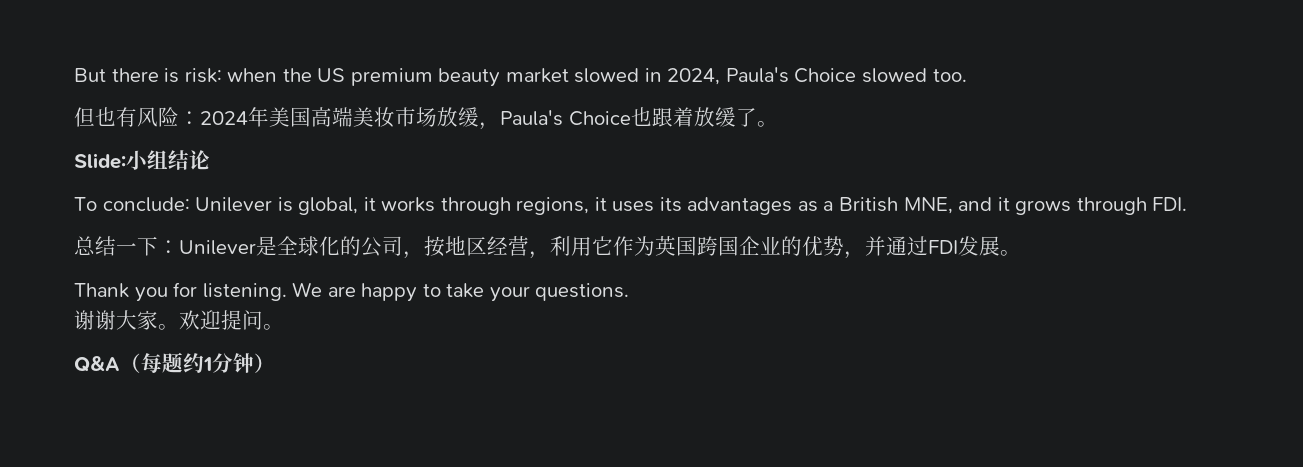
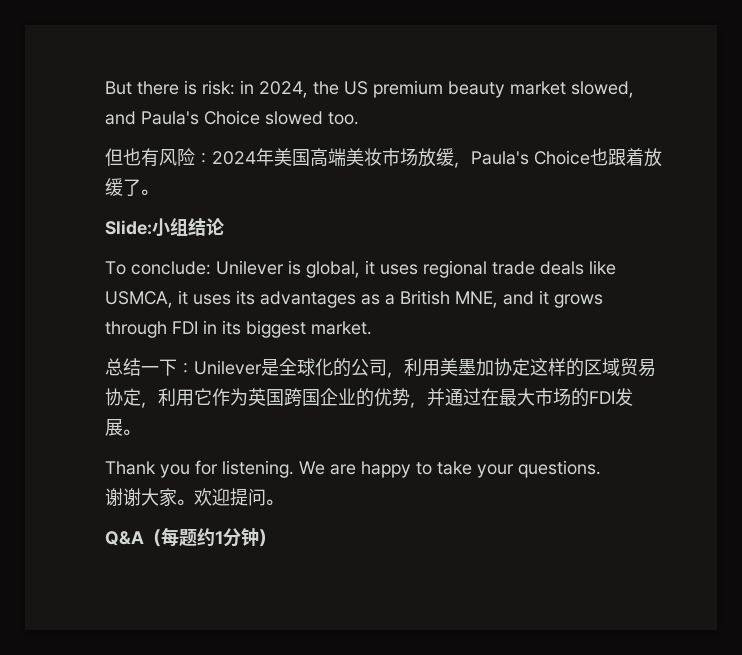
- But there is risk: when the US premium beauty market slowed in 2024, Paula's Choice slowed too.
+ But there is risk: in 2024, the US premium beauty market slowed, and Paula's Choice slowed too.
- To conclude: Unilever is global, it works through regions, it uses its advantages as a British MNE, and it grows through FDI.
+ To conclude: Unilever is global, it uses regional trade deals like USMCA, it uses its advantages as a British MNE, and it grows through FDI in its biggest market.
- 总结一下：Unilever是全球化的公司，按地区经营，利用它作为英国跨国企业的优势，并通过FDI发展。
+ 总结一下：Unilever是全球化的公司，利用美墨加协定这样的区域贸易协定，利用它作为英国跨国企业的优势，并通过在最大市场的FDI发展。

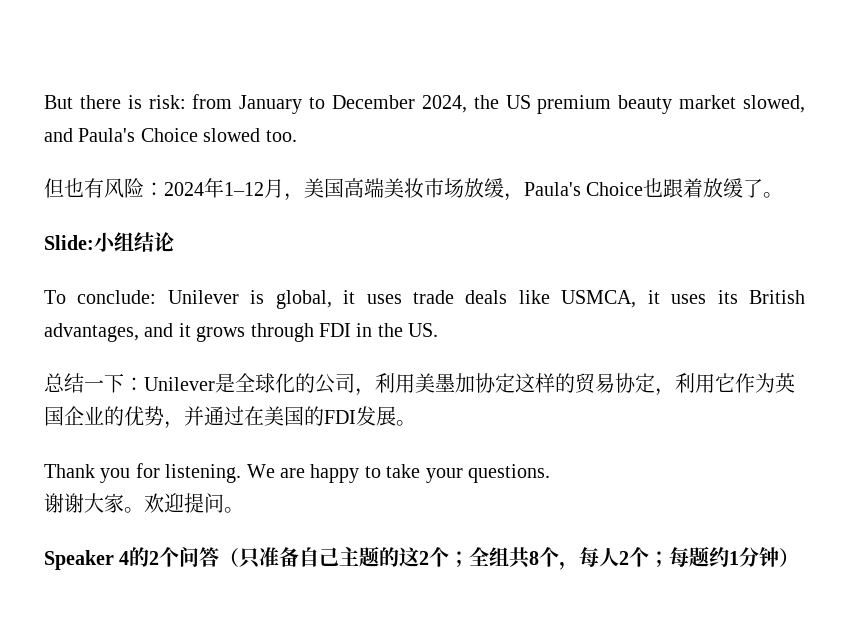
- But there is risk: in 2024, the US premium beauty market slowed, and Paula's Choice slowed too.
+ But there is risk: from January to December 2024, the US premium beauty market slowed, and Paula's Choice slowed too.
- 但也有风险：2024年美国高端美妆市场放缓，Paula's Choice也跟着放缓了。
+ 但也有风险：2024年1–12月，美国高端美妆市场放缓，Paula's Choice也跟着放缓了。
- To conclude: Unilever is global, it uses regional trade deals like USMCA, it uses its advantages as a British MNE, and it grows through FDI in its biggest market.
+ To conclude: Unilever is global, it uses trade deals like USMCA, it uses its British advantages, and it grows through FDI in the US.
- 总结一下：Unilever是全球化的公司，利用美墨加协定这样的区域贸易协定，利用它作为英国跨国企业的优势，并通过在最大市场的FDI发展。
+ 总结一下：Unilever是全球化的公司，利用美墨加协定这样的贸易协定，利用它作为英国企业的优势，并通过在美国的FDI发展。
- Q&A（每题约1分钟）
+ Speaker 4的2个问答（只准备自己主题的这2个；全组共8个，每人2个；每题约1分钟）

